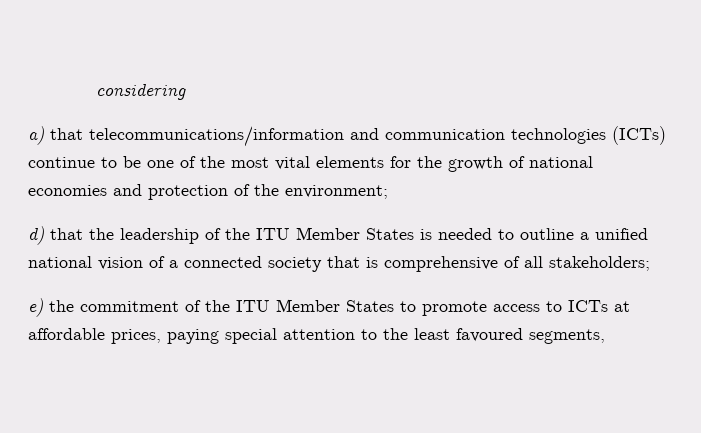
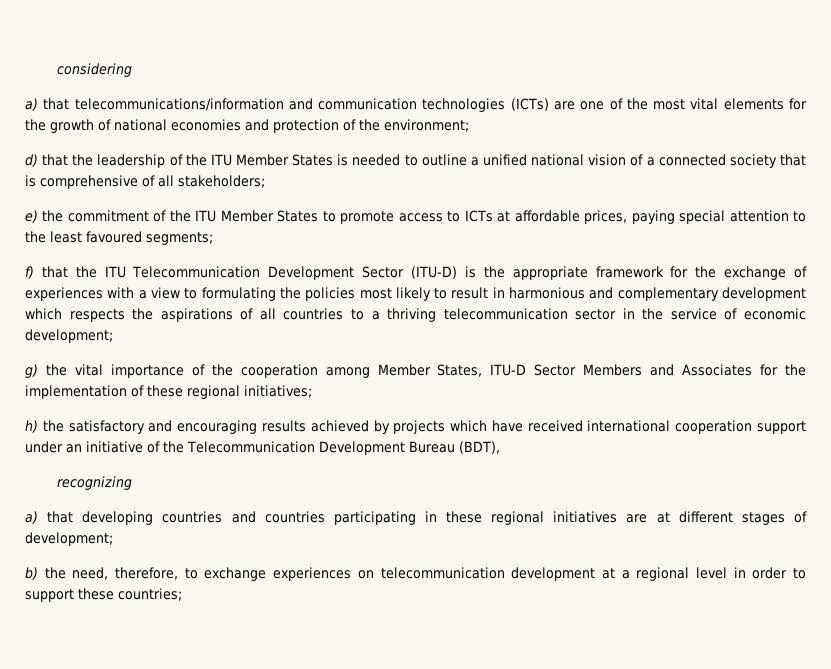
- a) that telecommunications/information and communication technologies (ICTs) continue to be one of the most vital elements for the growth of national economies and protection of the environment;
+ a) that telecommunications/information and communication technologies (ICTs) are one of the most vital elements for the growth of national economies and protection of the environment;
- e) the commitment of the ITU Member States to promote access to ICTs at affordable prices, paying special attention to the least favoured segments,
+ e) the commitment of the ITU Member States to promote access to ICTs at affordable prices, paying special attention to the least favoured segments;
+ f) that the ITU Telecommunication Development Sector (ITU-D) is the appropriate framework for the exchange of experiences with a view to formulating the policies most likely to result in harmonious and complementary development which respects the aspirations of all countries to a thriving telecommunication sector in the service of economic development;
+ g) the vital importance of the cooperation among Member States, ITU-D Sector Members and Associates for the implementation of these regional initiatives;
+ h) the satisfactory and encouraging results achieved by projects which have received international cooperation support under an initiative of the Telecommunication Development Bureau (BDT),
+ recognizing
+ a) that developing countries and countries participating in these regional initiatives are at different stages of development;
+ b) the need, therefore, to exchange experiences on telecommunication development at a regional level in order to support these countries;

